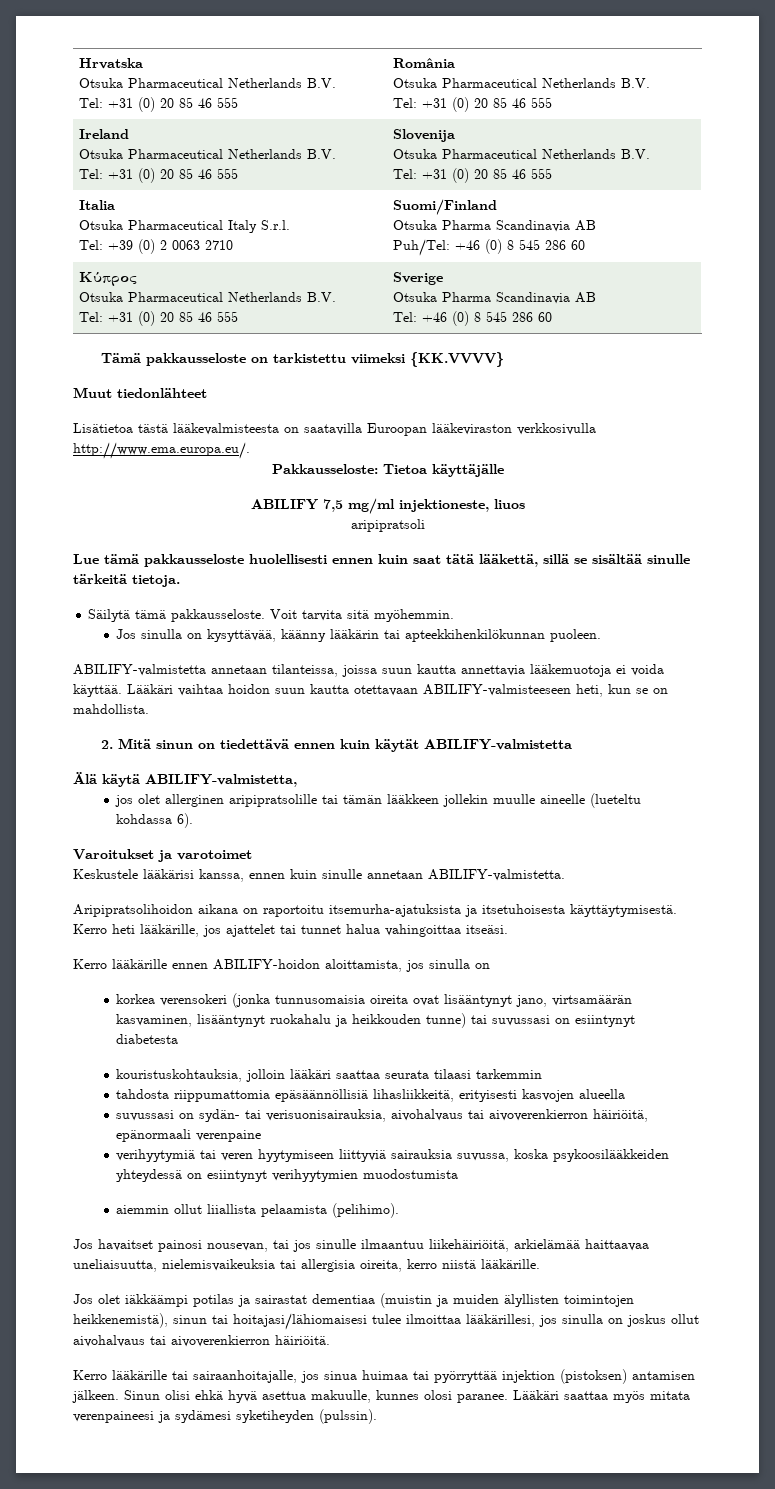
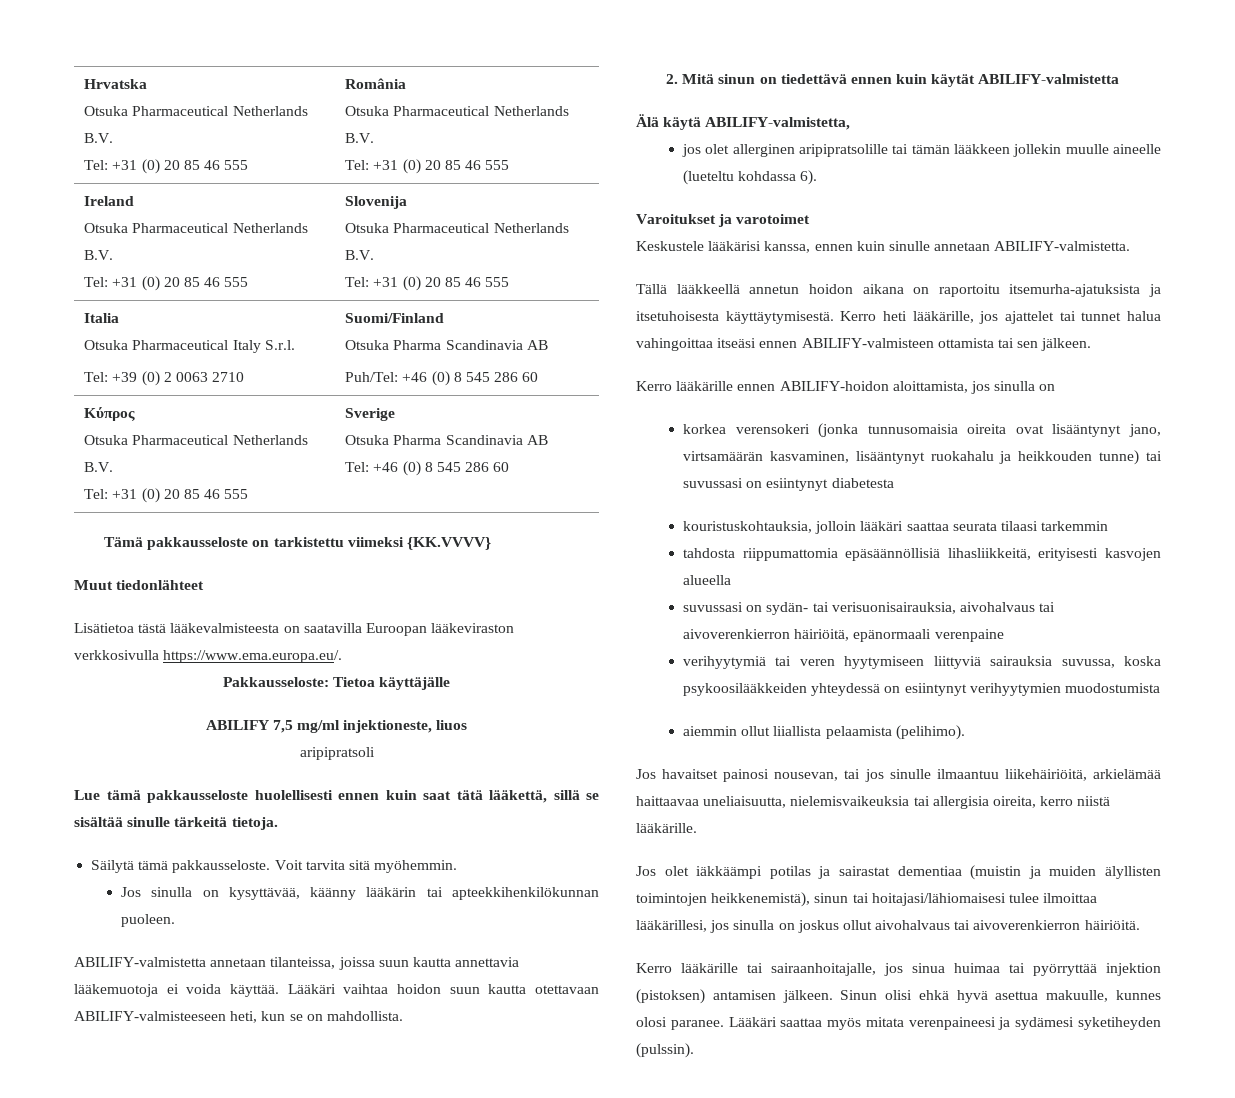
- Lisätietoa tästä lääkevalmisteesta on saatavilla Euroopan lääkeviraston verkkosivulla http://www.ema.europa.eu/.
+ Lisätietoa tästä lääkevalmisteesta on saatavilla Euroopan lääkeviraston verkkosivulla https://www.ema.europa.eu/.
- Aripipratsolihoidon aikana on raportoitu itsemurha-ajatuksista ja itsetuhoisesta käyttäytymisestä.
+ Tällä lääkkeellä annetun hoidon aikana on raportoitu itsemurha-ajatuksista ja itsetuhoisesta käyttäytymisestä.
- Kerro heti lääkärille, jos ajattelet tai tunnet halua vahingoittaa itseäsi.
+ Kerro heti lääkärille, jos ajattelet tai tunnet halua vahingoittaa itseäsi ennen ABILIFY-valmisteen ottamista tai sen jälkeen.

